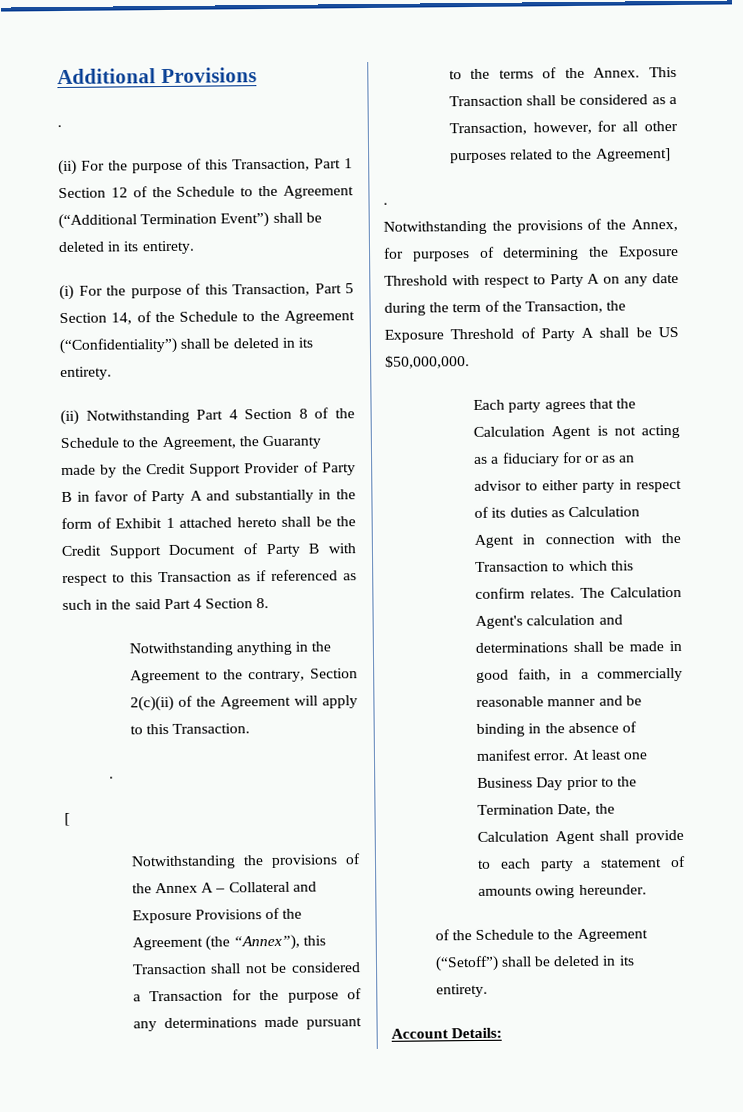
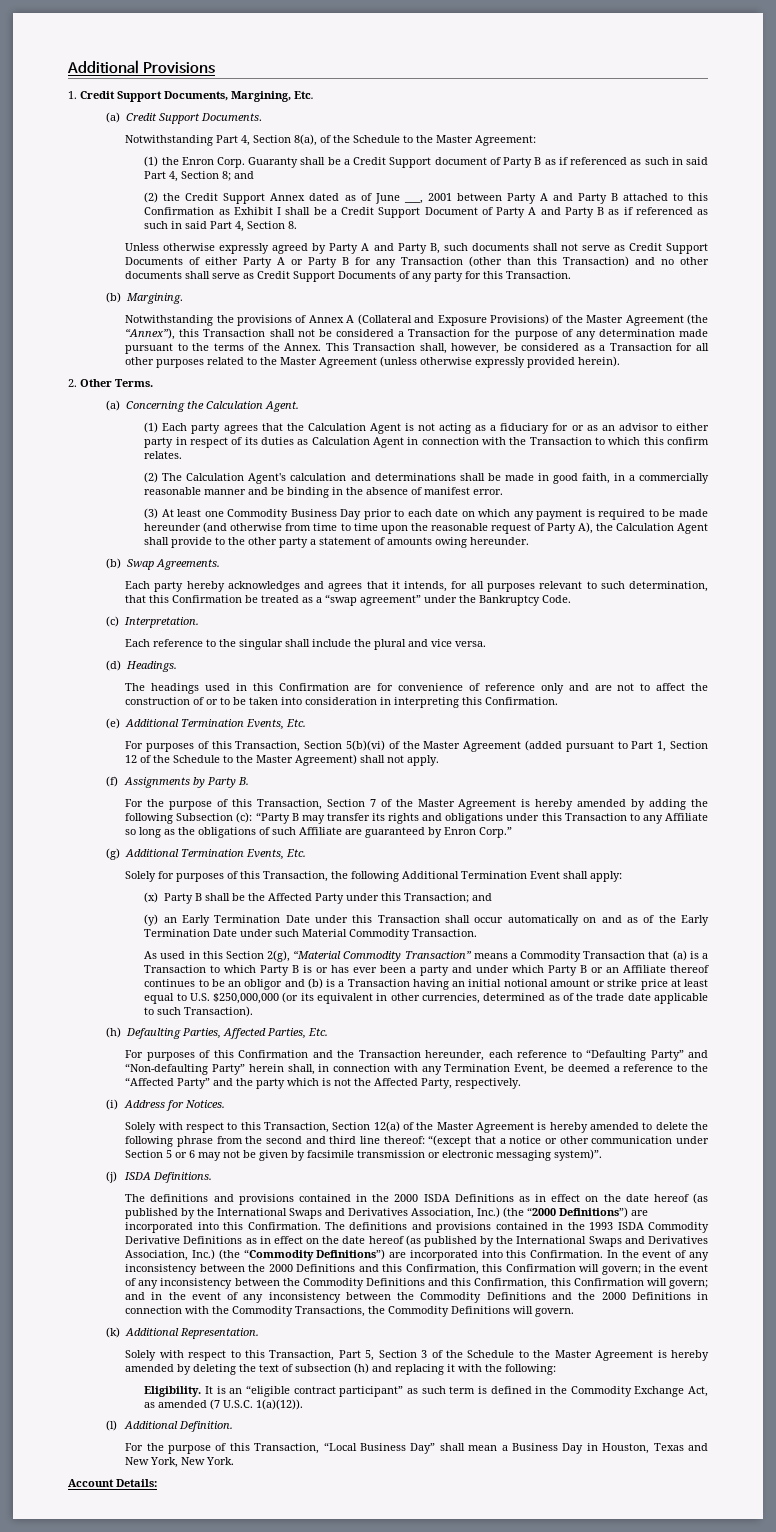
  Additional Provisions
- .
- (ii) For the purpose of this Transaction, Part 1 Section 12 of the Schedule to the Agreement (“Additional Termination Event”) shall be deleted in its entirety.
- (i) For the purpose of this Transaction, Part 5 Section 14, of the Schedule to the Agreement (“Confidentiality”) shall be deleted in its entirety.
- (ii) Notwithstanding Part 4 Section 8 of the Schedule to the Agreement, the Guaranty made by the Credit Support Provider of Party B in favor of Party A and substantially in the form of Exhibit 1 attached hereto shall be the Credit Support Document of Party B with respect to this Transaction as if referenced as such in the said Part 4 Section 8.
- Notwithstanding anything in the Agreement to the contrary, Section 2(c)(ii) of the Agreement will apply to this Transaction.
- .
- [
- Notwithstanding the provisions of the Annex A – Collateral and Exposure Provisions of the Agreement (the “Annex”), this Transaction shall not be considered a Transaction for the purpose of any determinations made pursuant to the terms of the Annex.
+ 1. Credit Support Documents, Margining, Etc.
+ (a) Credit Support Documents.
+ Notwithstanding Part 4, Section 8(a), of the Schedule to the Master Agreement:
+ (1) the Enron Corp. Guaranty shall be a Credit Support document of Party B as if referenced as such in said Part 4, Section 8; and
+ (2) the Credit Support Annex dated as of June ___, 2001 between Party A and Party B attached to this Confirmation as Exhibit I shall be a Credit Support Document of Party A and Party B as if referenced as such in said Part 4, Section 8.
+ Unless otherwise expressly agreed by Party A and Party B, such documents shall not serve as Credit Support Documents of either Party A or Party B for any Transaction (other than this Transaction) and no other documents shall serve as Credit Support Documents of any party for this Transaction.
+ (b) Margining.
+ Notwithstanding the provisions of Annex A (Collateral and Exposure Provisions) of the Master Agreement (the “Annex”), this Transaction shall not be considered a Transaction for the purpose of any determination made pursuant to the terms of the Annex.
- This Transaction shall be considered as a Transaction, however, for all other purposes related to the Agreement]
- .
- Notwithstanding the provisions of the Annex, for purposes of determining the Exposure Threshold with respect to Party A on any date during the term of the Transaction, the Exposure Threshold of Party A shall be US $50,000,000.
- Each party agrees that the Calculation Agent is not acting as a fiduciary for or as an advisor to either party in respect of its duties as Calculation Agent in connection with the Transaction to which this confirm relates. The Calculation Agent's calculation and determinations shall be made in good faith, in a commercially reasonable manner and be binding in the absence of manifest error. At least one Business Day prior to the Termination Date, the Calculation Agent shall provide to each party a statement of amounts owing hereunder.
+ This Transaction shall, however, be considered as a Transaction for all other purposes related to the Master Agreement (unless otherwise expressly provided herein).
+ 2. Other Terms.
+ (a) Concerning the Calculation Agent.
+ (1) Each party agrees that the Calculation Agent is not acting as a fiduciary for or as an advisor to either party in respect of its duties as Calculation Agent in connection with the Transaction to which this confirm relates.
+ (2) The Calculation Agent's calculation and determinations shall be made in good faith, in a commercially reasonable manner and be binding in the absence of manifest error.
+ (3) At least one Commodity Business Day prior to each date on which any payment is required to be made hereunder (and otherwise from time to time upon the reasonable request of Party A), the Calculation Agent shall provide to the other party a statement of amounts owing hereunder.
- of the Schedule to the Agreement (“Setoff”) shall be deleted in its entirety.
+ (b) Swap Agreements.
+ Each party hereby acknowledges and agrees that it intends, for all purposes relevant to such determination, that this Confirmation be treated as a “swap agreement” under the Bankruptcy Code.
+ (c) Interpretation.
+ Each reference to the singular shall include the plural and vice versa.
+ (d) Headings.
+ The headings used in this Confirmation are for convenience of reference only and are not to affect the construction of or to be taken into consideration in interpreting this Confirmation.
+ (e) Additional Termination Events, Etc.
+ For purposes of this Transaction, Section 5(b)(vi) of the Master Agreement (added pursuant to Part 1, Section 12 of the Schedule to the Master Agreement) shall not apply.
+ (f) Assignments by Party B.
+ For the purpose of this Transaction, Section 7 of the Master Agreement is hereby amended by adding the following Subsection (c): “Party B may transfer its rights and obligations under this Transaction to any Affiliate so long as the obligations of such Affiliate are guaranteed by Enron Corp.”
+ (g) Additional Termination Events, Etc.
+ Solely for purposes of this Transaction, the following Additional Termination Event shall apply:
+ (x) Party B shall be the Affected Party under this Transaction; and
+ (y) an Early Termination Date under this Transaction shall occur automatically on and as of the Early Termination Date under such Material Commodity Transaction.
+ As used in this Section 2(g), “Material Commodity Transaction” means a Commodity Transaction that (a) is a Transaction to which Party B is or has ever been a party and under which Party B or an Affiliate thereof continues to be an obligor and (b) is a Transaction having an initial notional amount or strike price at least equal to U.S. $250,000,000 (or its equivalent in other currencies, determined as of the trade date applicable to such Transaction).
+ (h) Defaulting Parties, Affected Parties, Etc.
+ For purposes of this Confirmation and the Transaction hereunder, each reference to “Defaulting Party” and “Non-defaulting Party” herein shall, in connection with any Termination Event, be deemed a reference to the “Affected Party” and the party which is not the Affected Party, respectively.
+ (i) Address for Notices.
+ Solely with respect to this Transaction, Section 12(a) of the Master Agreement is hereby amended to delete the following phrase from the second and third line thereof: “(except that a notice or other communication under Section 5 or 6 may not be given by facsimile transmission or electronic messaging system)”.
+ (j) ISDA Definitions.
+ The definitions and provisions contained in the 2000 ISDA Definitions as in effect on the date hereof (as published by the International Swaps and Derivatives Association, Inc.) (the “2000 Definitions”) are incorporated into this Confirmation. The definitions and provisions contained in the 1993 ISDA Commodity Derivative Definitions as in effect on the date hereof (as published by the International Swaps and Derivatives Association, Inc.) (the “Commodity Definitions”) are incorporated into this Confirmation. In the event of any inconsistency between the 2000 Definitions and this Confirmation, this Confirmation will govern; in the event of any inconsistency between the Commodity Definitions and this Confirmation, this Confirmation will govern; and in the event of any inconsistency between the Commodity Definitions and the 2000 Definitions in connection with the Commodity Transactions, the Commodity Definitions will govern.
+ (k) Additional Representation.
+ Solely with respect to this Transaction, Part 5, Section 3 of the Schedule to the Master Agreement is hereby amended by deleting the text of subsection (h) and replacing it with the following:
+ Eligibility. It is an “eligible contract participant” as such term is defined in the Commodity Exchange Act, as amended (7 U.S.C. 1(a)(12)).
+ (l) Additional Definition.
+ For the purpose of this Transaction, “Local Business Day” shall mean a Business Day in Houston, Texas and New York, New York.

